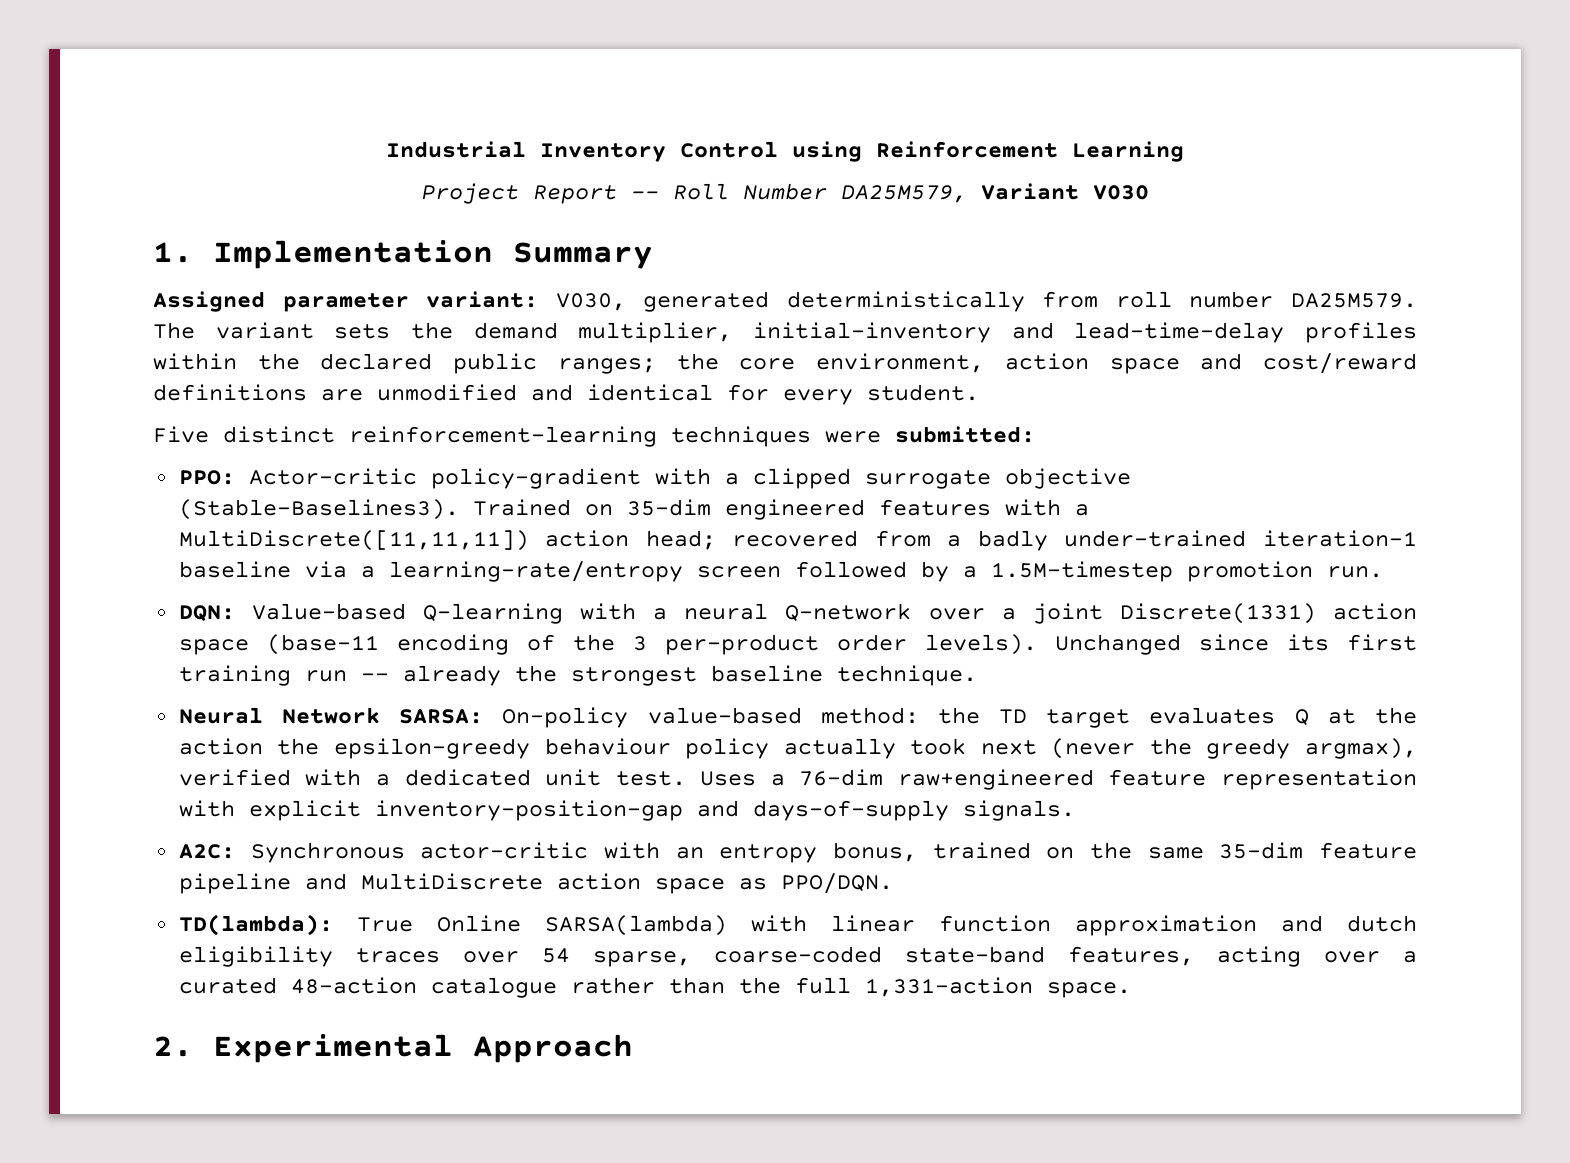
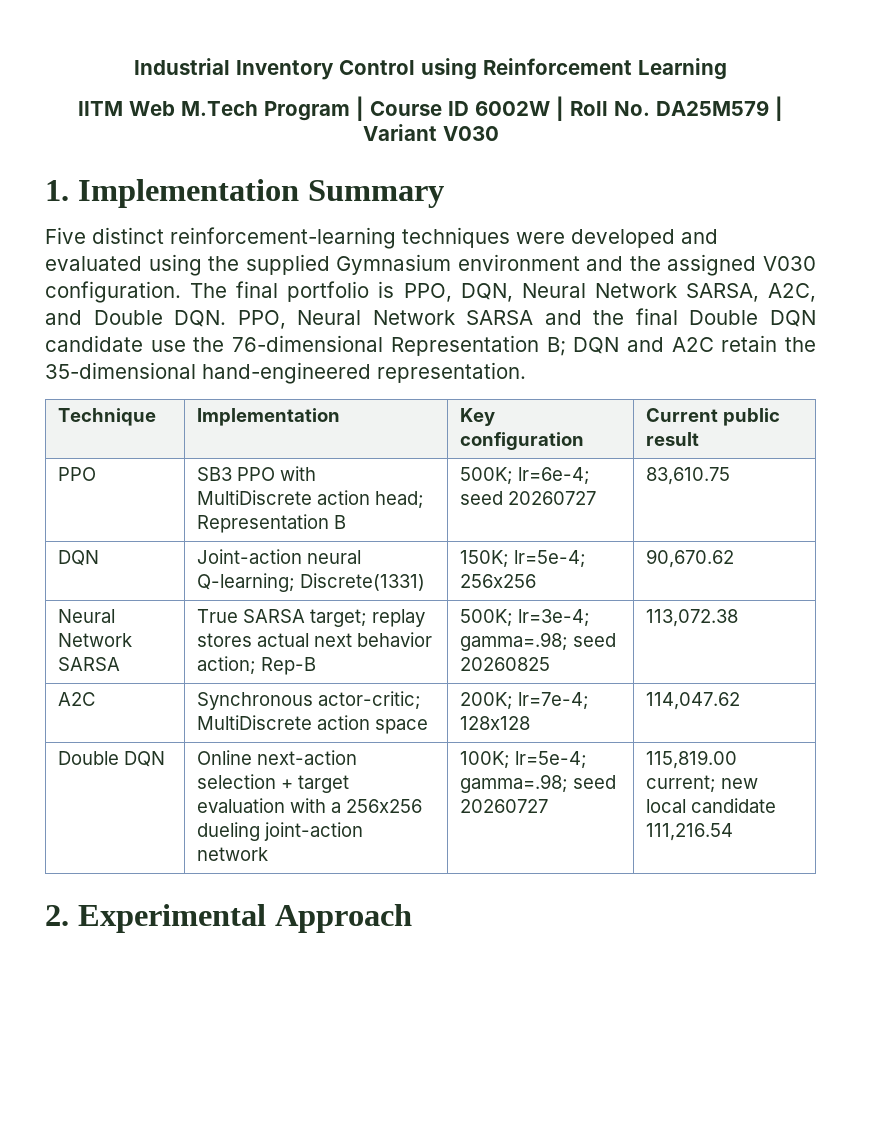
- Project Report -- Roll Number DA25M579, Variant V030
+ IITM Web M.Tech Program | Course ID 6002W | Roll No. DA25M579 | Variant V030
- Assigned parameter variant: V030, generated deterministically from roll number DA25M579. The variant sets the demand multiplier, initial-inventory and lead-time-delay profiles within the declared public ranges; the core environment, action space and cost/reward definitions are unmodified and identical for every student.
- Five distinct reinforcement-learning techniques were submitted:
- PPO: Actor-critic policy-gradient with a clipped surrogate objective (Stable-Baselines3). Trained on 35-dim engineered features with a MultiDiscrete([11,11,11]) action head; recovered from a badly under-trained iteration-1 baseline via a learning-rate/entropy screen followed by a 1.5M-timestep promotion run.
- DQN: Value-based Q-learning with a neural Q-network over a joint Discrete(1331) action space (base-11 encoding of the 3 per-product order levels). Unchanged since its first training run -- already the strongest baseline technique.
- Neural Network SARSA: On-policy value-based method: the TD target evaluates Q at the action the epsilon-greedy behaviour policy actually took next (never the greedy argmax), verified with a dedicated unit test. Uses a 76-dim raw+engineered feature representation with explicit inventory-position-gap and days-of-supply signals.
- A2C: Synchronous actor-critic with an entropy bonus, trained on the same 35-dim feature pipeline and MultiDiscrete action space as PPO/DQN.
- TD(lambda): True Online SARSA(lambda) with linear function approximation and dutch eligibility traces over 54 sparse, coarse-coded state-band features, acting over a curated 48-action catalogue rather than the full 1,331-action space.
+ Five distinct reinforcement-learning techniques were developed and evaluated using the supplied Gymnasium environment and the assigned V030 configuration. The final portfolio is PPO, DQN, Neural Network SARSA, A2C, and Double DQN. PPO, Neural Network SARSA and the final Double DQN candidate use the 76-dimensional Representation B; DQN and A2C retain the 35-dimensional hand-engineered representation.
+ Technique | Implementation | Key configuration | Current public result
+ PPO | SB3 PPO with MultiDiscrete action head; Representation B | 500K; lr=6e-4; seed 20260727 | 83,610.75
+ DQN | Joint-action neural Q-learning; Discrete(1331) | 150K; lr=5e-4; 256x256 | 90,670.62
+ Neural Network SARSA | True SARSA target; replay stores actual next behavior action; Rep-B | 500K; lr=3e-4; gamma=.98; seed 20260825 | 113,072.38
+ A2C | Synchronous actor-critic; MultiDiscrete action space | 200K; lr=7e-4; 128x128 | 114,047.62
+ Double DQN | Online next-action selection + target evaluation with a 256x256 dueling joint-action network | 100K; lr=5e-4; gamma=.98; seed 20260727 | 115,819.00 current; new local candidate 111,216.54

